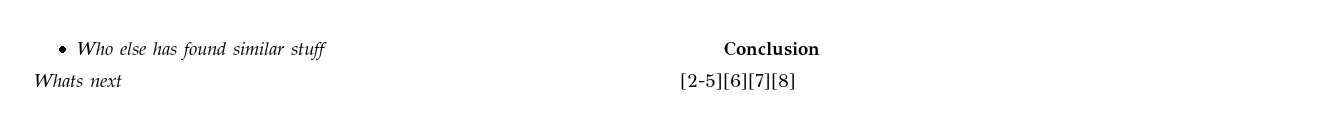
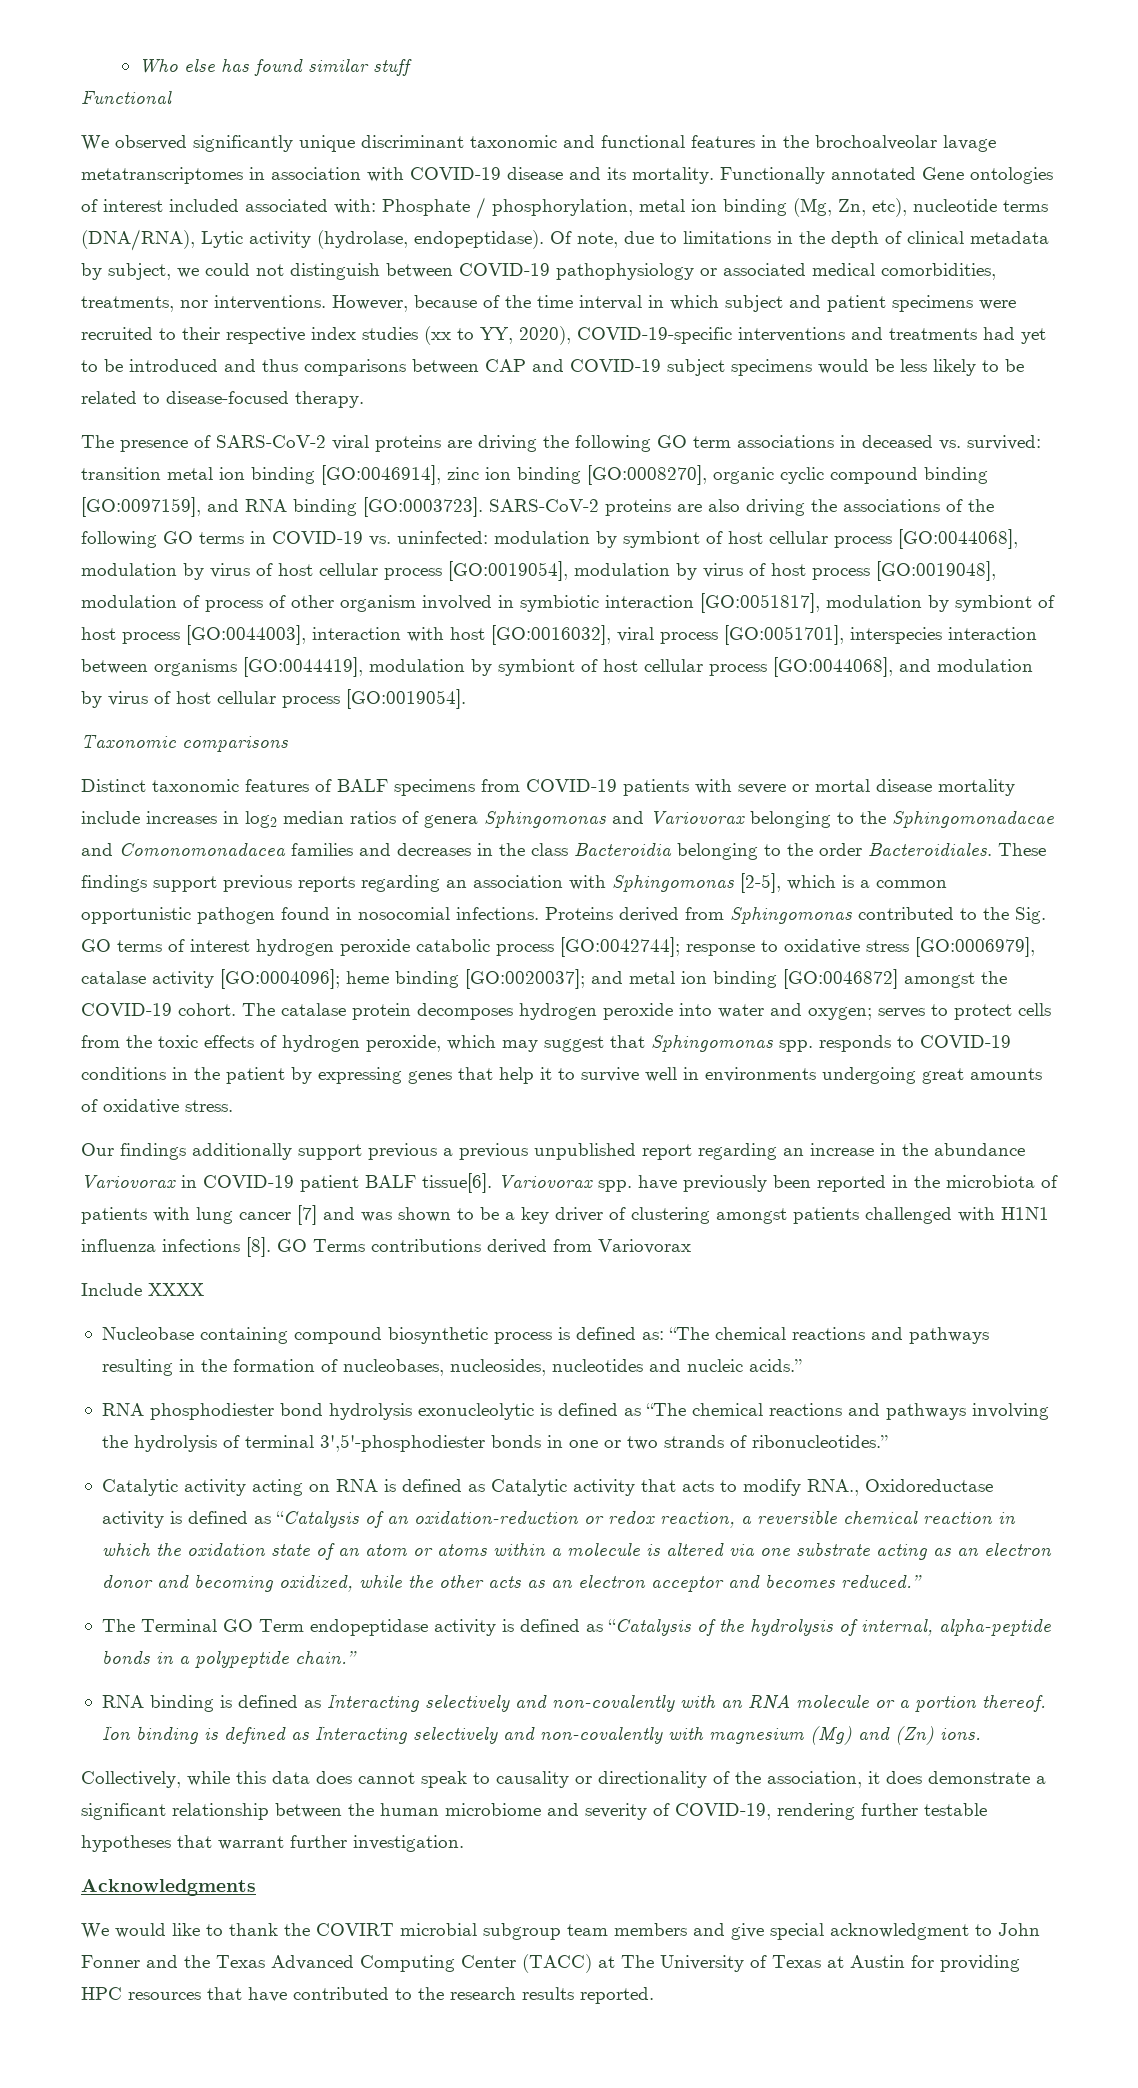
- Whats next
- Conclusion
- [2-5][6][7][8]
+ Functional
+ We observed significantly unique discriminant taxonomic and functional features in the brochoalveolar lavage metatranscriptomes in association with COVID-19 disease and its mortality. Functionally annotated Gene ontologies of interest included associated with: Phosphate / phosphorylation, metal ion binding (Mg, Zn, etc), nucleotide terms (DNA/RNA), Lytic activity (hydrolase, endopeptidase). Of note, due to limitations in the depth of clinical metadata by subject, we could not distinguish between COVID-19 pathophysiology or associated medical comorbidities, treatments, nor interventions. However, because of the time interval in which subject and patient specimens were recruited to their respective index studies (xx to YY, 2020), COVID-19-specific interventions and treatments had yet to be introduced and thus comparisons between CAP and COVID-19 subject specimens would be less likely to be related to disease-focused therapy.
+ The presence of SARS-CoV-2 viral proteins are driving the following GO term associations in deceased vs. survived: transition metal ion binding [GO:0046914], zinc ion binding [GO:0008270], organic cyclic compound binding [GO:0097159], and RNA binding [GO:0003723]. SARS-CoV-2 proteins are also driving the associations of the following GO terms in COVID-19 vs. uninfected: modulation by symbiont of host cellular process [GO:0044068], modulation by virus of host cellular process [GO:0019054], modulation by virus of host process [GO:0019048], modulation of process of other organism involved in symbiotic interaction [GO:0051817], modulation by symbiont of host process [GO:0044003], interaction with host [GO:0016032], viral process [GO:0051701], interspecies interaction between organisms [GO:0044419], modulation by symbiont of host cellular process [GO:0044068], and modulation by virus of host cellular process [GO:0019054].
+ Taxonomic comparisons
+ Distinct taxonomic features of BALF specimens from COVID-19 patients with severe or mortal disease mortality include increases in log2 median ratios of genera Sphingomonas and Variovorax belonging to the Sphingomonadacae and Comonomonadacea families and decreases in the class Bacteroidia belonging to the order Bacteroidiales. These findings support previous reports regarding an association with Sphingomonas [2-5], which is a common opportunistic pathogen found in nosocomial infections. Proteins derived from Sphingomonas contributed to the Sig. GO terms of interest hydrogen peroxide catabolic process [GO:0042744]; response to oxidative stress [GO:0006979], catalase activity [GO:0004096]; heme binding [GO:0020037]; and metal ion binding [GO:0046872] amongst the COVID-19 cohort. The catalase protein decomposes hydrogen peroxide into water and oxygen; serves to protect cells from the toxic effects of hydrogen peroxide, which may suggest that Sphingomonas spp. responds to COVID-19 conditions in the patient by expressing genes that help it to survive well in environments undergoing great amounts of oxidative stress.
+ Our findings additionally support previous a previous unpublished report regarding an increase in the abundance Variovorax in COVID-19 patient BALF tissue[6]. Variovorax spp. have previously been reported in the microbiota of patients with lung cancer [7] and was shown to be a key driver of clustering amongst patients challenged with H1N1 influenza infections [8]. GO Terms contributions derived from Variovorax
+ Include XXXX
+ Nucleobase containing compound biosynthetic process is defined as: “The chemical reactions and pathways resulting in the formation of nucleobases, nucleosides, nucleotides and nucleic acids.”
+ RNA phosphodiester bond hydrolysis exonucleolytic is defined as “The chemical reactions and pathways involving the hydrolysis of terminal 3',5'-phosphodiester bonds in one or two strands of ribonucleotides.”
+ Catalytic activity acting on RNA is defined as Catalytic activity that acts to modify RNA., Oxidoreductase activity is defined as “Catalysis of an oxidation-reduction or redox reaction, a reversible chemical reaction in which the oxidation state of an atom or atoms within a molecule is altered via one substrate acting as an electron donor and becoming oxidized, while the other acts as an electron acceptor and becomes reduced.”
+ The Terminal GO Term endopeptidase activity is defined as “Catalysis of the hydrolysis of internal, alpha-peptide bonds in a polypeptide chain.”
+ RNA binding is defined as Interacting selectively and non-covalently with an RNA molecule or a portion thereof. Ion binding is defined as Interacting selectively and non-covalently with magnesium (Mg) and (Zn) ions.
+ Collectively, while this data does cannot speak to causality or directionality of the association, it does demonstrate a significant relationship between the human microbiome and severity of COVID-19, rendering further testable hypotheses that warrant further investigation.
+ Acknowledgments
+ We would like to thank the COVIRT microbial subgroup team members and give special acknowledgment to John Fonner and the Texas Advanced Computing Center (TACC) at The University of Texas at Austin for providing HPC resources that have contributed to the research results reported.

